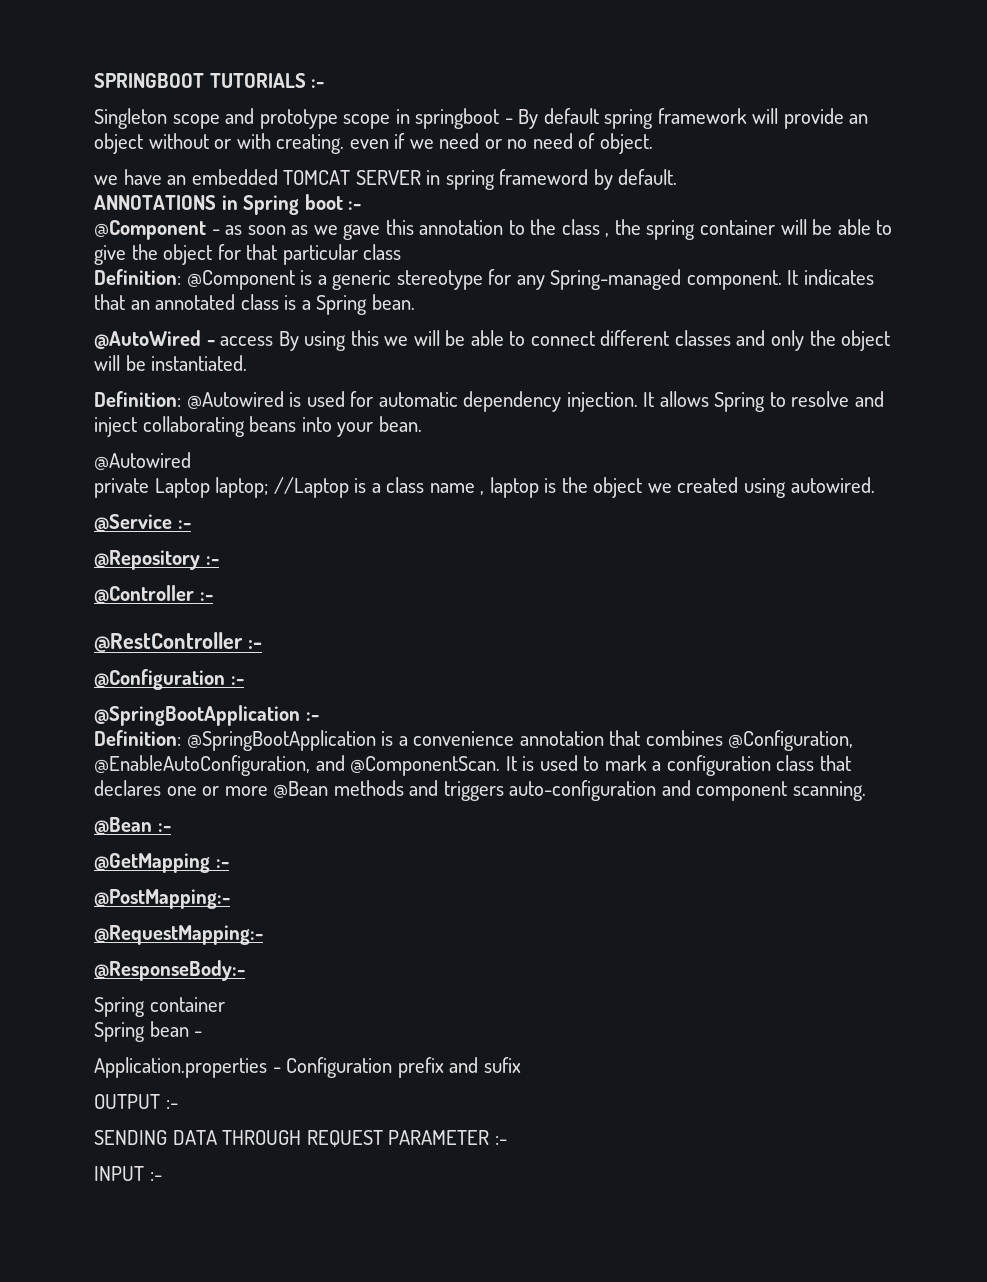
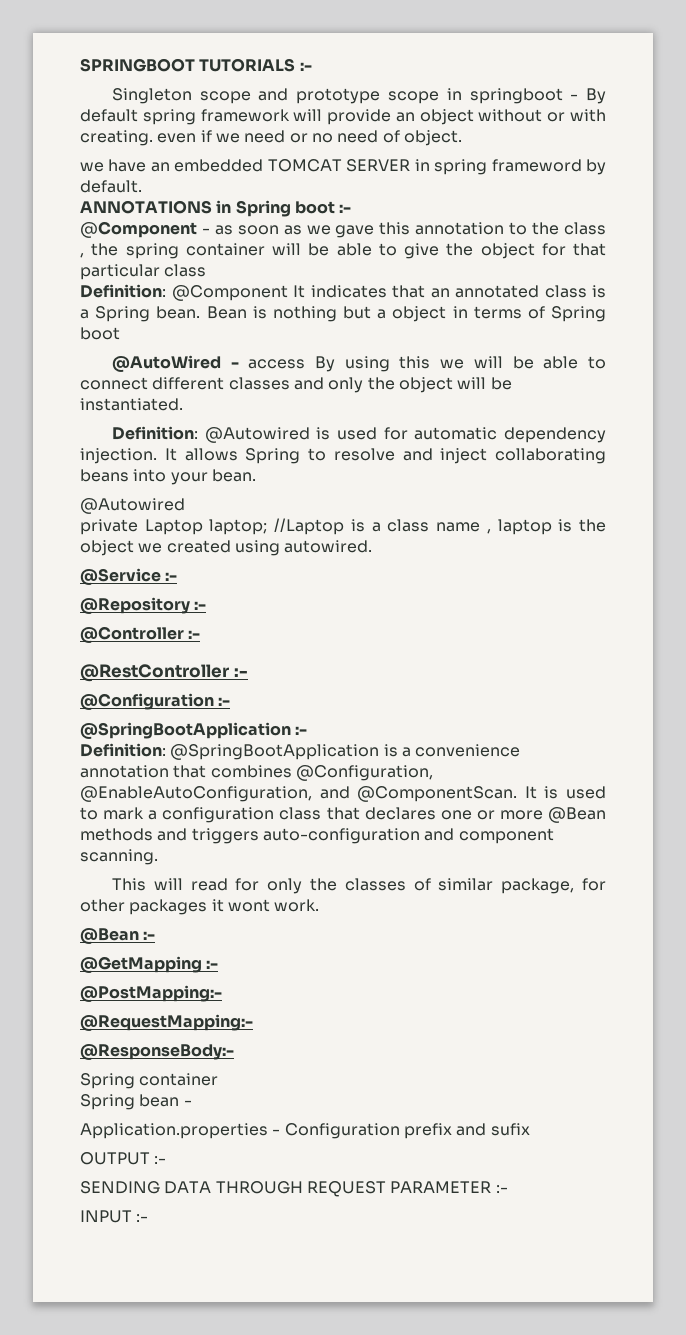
- Definition: @Component is a generic stereotype for any Spring-managed component. It indicates that an annotated class is a Spring bean.
+ Definition: @Component It indicates that an annotated class is a Spring bean. Bean is nothing but a object in terms of Spring boot
+ This will read for only the classes of similar package, for other packages it wont work.

